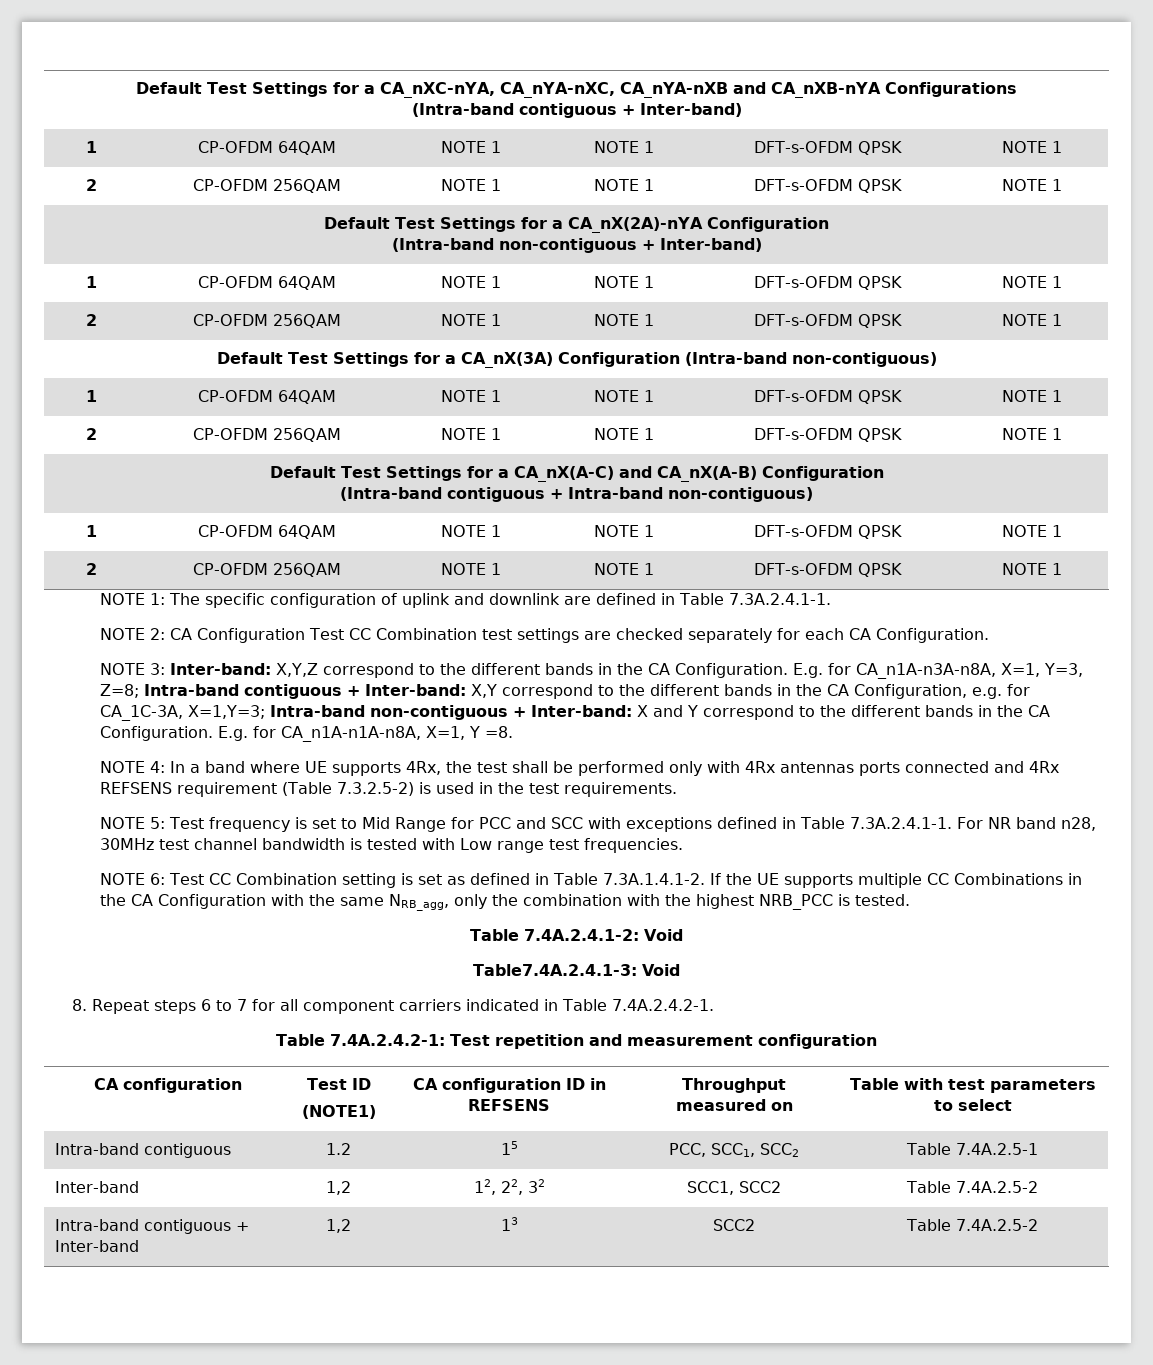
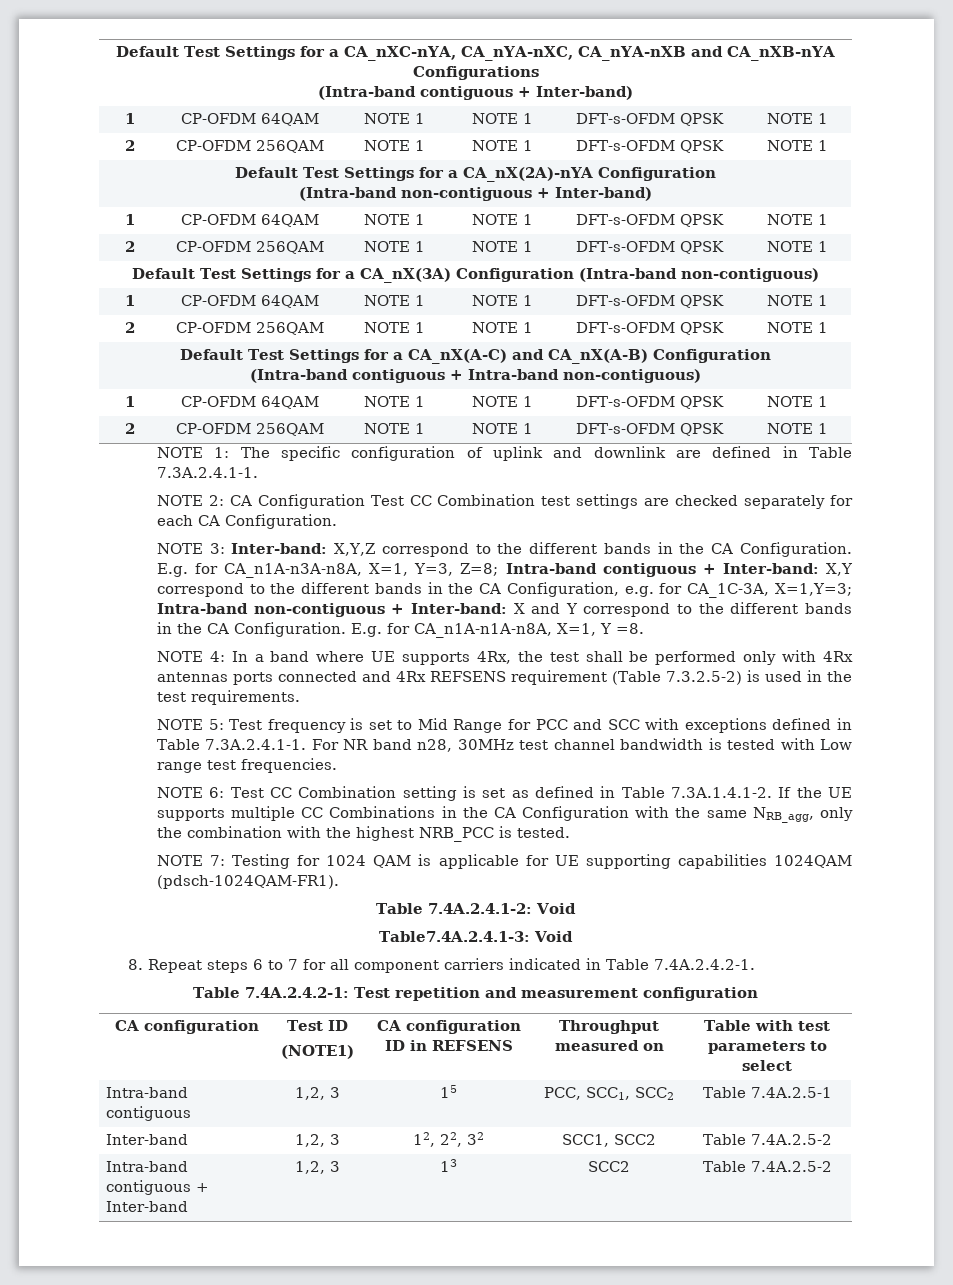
+ NOTE 7: Testing for 1024 QAM is applicable for UE supporting capabilities 1024QAM (pdsch-1024QAM-FR1).
- Intra-band contiguous | 1.2 | 15 | PCC, SCC1, SCC2 | Table 7.4A.2.5-1
+ Intra-band contiguous | 1,2, 3 | 15 | PCC, SCC1, SCC2 | Table 7.4A.2.5-1
- Inter-band | 1,2 | 12, 22, 32 | SCC1, SCC2 | Table 7.4A.2.5-2
+ Inter-band | 1,2, 3 | 12, 22, 32 | SCC1, SCC2 | Table 7.4A.2.5-2
- Intra-band contiguous + Inter-band | 1,2 | 13 | SCC2 | Table 7.4A.2.5-2
+ Intra-band contiguous + Inter-band | 1,2, 3 | 13 | SCC2 | Table 7.4A.2.5-2

